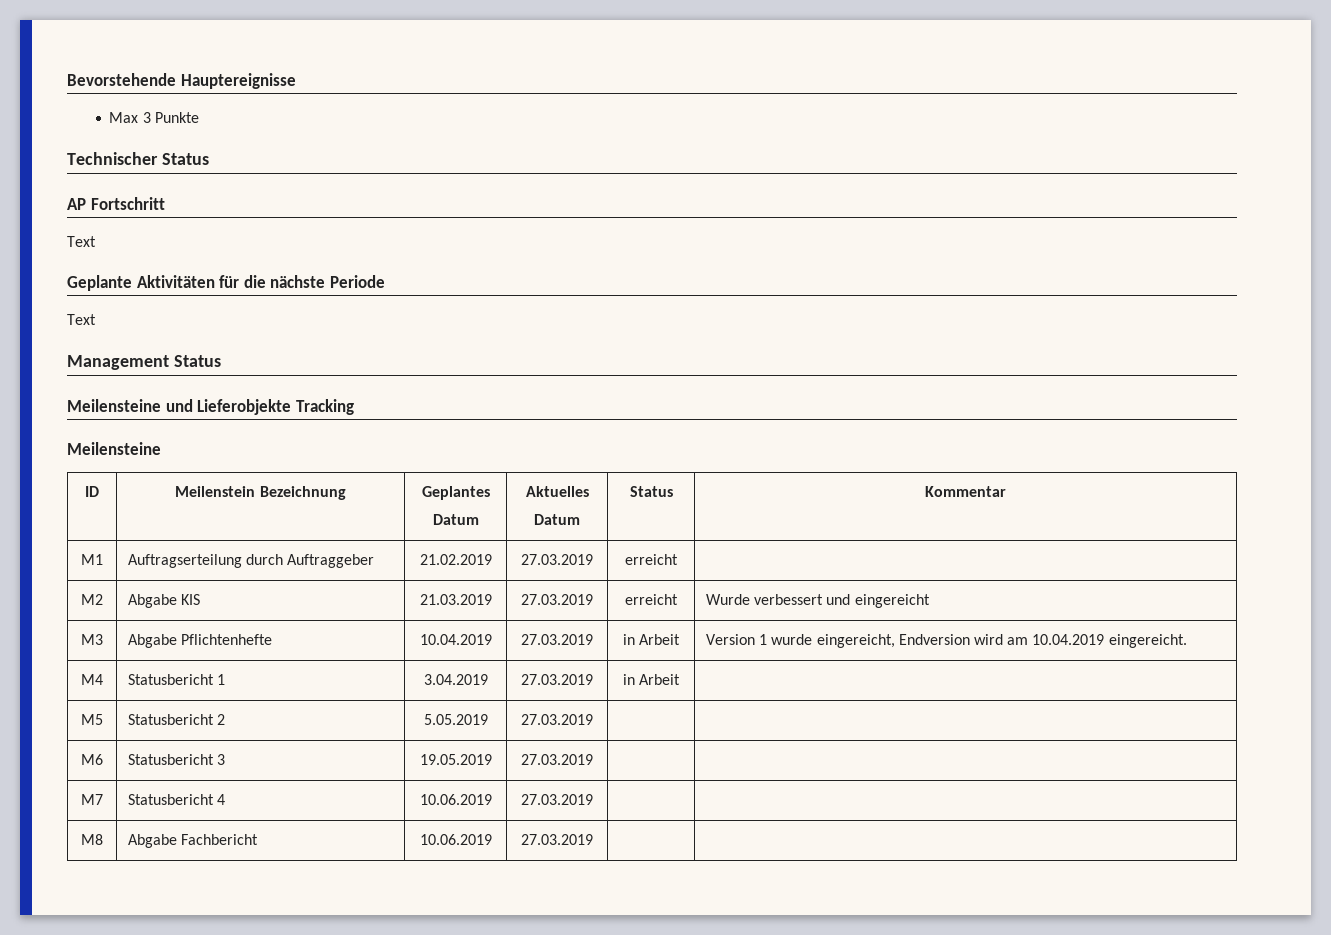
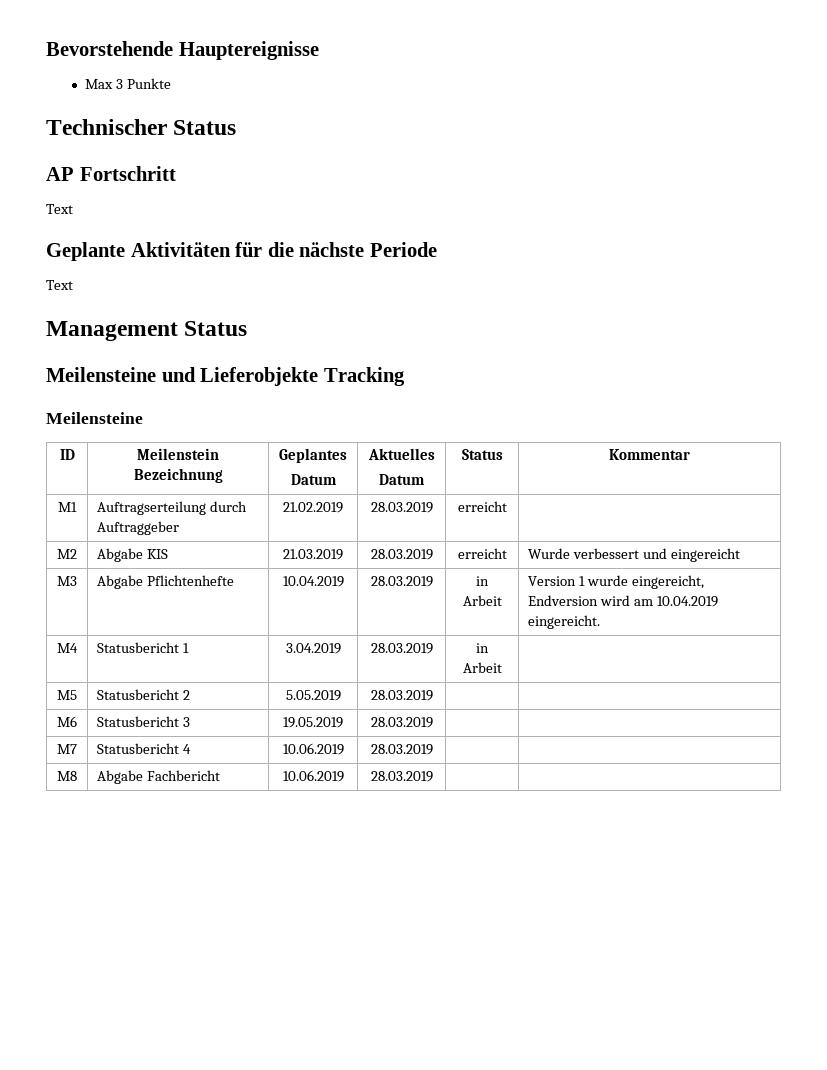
- M1 | Auftragserteilung durch Auftraggeber | 21.02.2019 | 27.03.2019 | erreicht |
+ M1 | Auftragserteilung durch Auftraggeber | 21.02.2019 | 28.03.2019 | erreicht |
- M2 | Abgabe KIS | 21.03.2019 | 27.03.2019 | erreicht | Wurde verbessert und eingereicht
+ M2 | Abgabe KIS | 21.03.2019 | 28.03.2019 | erreicht | Wurde verbessert und eingereicht
- M3 | Abgabe Pflichtenhefte | 10.04.2019 | 27.03.2019 | in Arbeit | Version 1 wurde eingereicht, Endversion wird am 10.04.2019 eingereicht.
+ M3 | Abgabe Pflichtenhefte | 10.04.2019 | 28.03.2019 | in Arbeit | Version 1 wurde eingereicht, Endversion wird am 10.04.2019 eingereicht.
- M4 | Statusbericht 1 | 3.04.2019 | 27.03.2019 | in Arbeit |
+ M4 | Statusbericht 1 | 3.04.2019 | 28.03.2019 | in Arbeit |
- M5 | Statusbericht 2 | 5.05.2019 | 27.03.2019 | |
+ M5 | Statusbericht 2 | 5.05.2019 | 28.03.2019 | |
- M6 | Statusbericht 3 | 19.05.2019 | 27.03.2019 | |
+ M6 | Statusbericht 3 | 19.05.2019 | 28.03.2019 | |
- M7 | Statusbericht 4 | 10.06.2019 | 27.03.2019 | |
+ M7 | Statusbericht 4 | 10.06.2019 | 28.03.2019 | |
- M8 | Abgabe Fachbericht | 10.06.2019 | 27.03.2019 | |
+ M8 | Abgabe Fachbericht | 10.06.2019 | 28.03.2019 | |

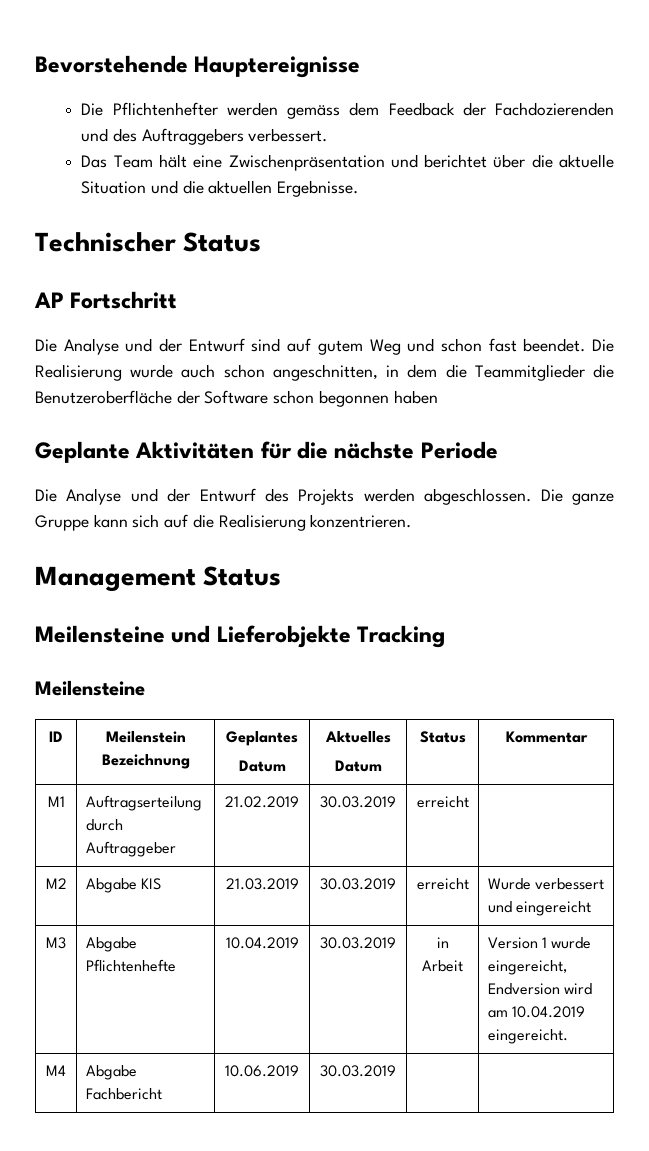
- Max 3 Punkte
+ Die Pflichtenhefter werden gemäss dem Feedback der Fachdozierenden und des Auftraggebers verbessert.
+ Das Team hält eine Zwischenpräsentation und berichtet über die aktuelle Situation und die aktuellen Ergebnisse.
  Technischer Status
  AP Fortschritt
- Text
+ Die Analyse und der Entwurf sind auf gutem Weg und schon fast beendet. Die Realisierung wurde auch schon angeschnitten, in dem die Teammitglieder die Benutzeroberfläche der Software schon begonnen haben
  Geplante Aktivitäten für die nächste Periode
- Text
+ Die Analyse und der Entwurf des Projekts werden abgeschlossen. Die ganze Gruppe kann sich auf die Realisierung konzentrieren.
- M1 | Auftragserteilung durch Auftraggeber | 21.02.2019 | 28.03.2019 | erreicht |
+ M1 | Auftragserteilung durch Auftraggeber | 21.02.2019 | 30.03.2019 | erreicht |
- M2 | Abgabe KIS | 21.03.2019 | 28.03.2019 | erreicht | Wurde verbessert und eingereicht
+ M2 | Abgabe KIS | 21.03.2019 | 30.03.2019 | erreicht | Wurde verbessert und eingereicht
- M3 | Abgabe Pflichtenhefte | 10.04.2019 | 28.03.2019 | in Arbeit | Version 1 wurde eingereicht, Endversion wird am 10.04.2019 eingereicht.
+ M3 | Abgabe Pflichtenhefte | 10.04.2019 | 30.03.2019 | in Arbeit | Version 1 wurde eingereicht, Endversion wird am 10.04.2019 eingereicht.
- M4 | Statusbericht 1 | 3.04.2019 | 28.03.2019 | in Arbeit |
- M5 | Statusbericht 2 | 5.05.2019 | 28.03.2019 | |
- M6 | Statusbericht 3 | 19.05.2019 | 28.03.2019 | |
- M7 | Statusbericht 4 | 10.06.2019 | 28.03.2019 | |
- M8 | Abgabe Fachbericht | 10.06.2019 | 28.03.2019 | |
+ M4 | Abgabe Fachbericht | 10.06.2019 | 30.03.2019 | |

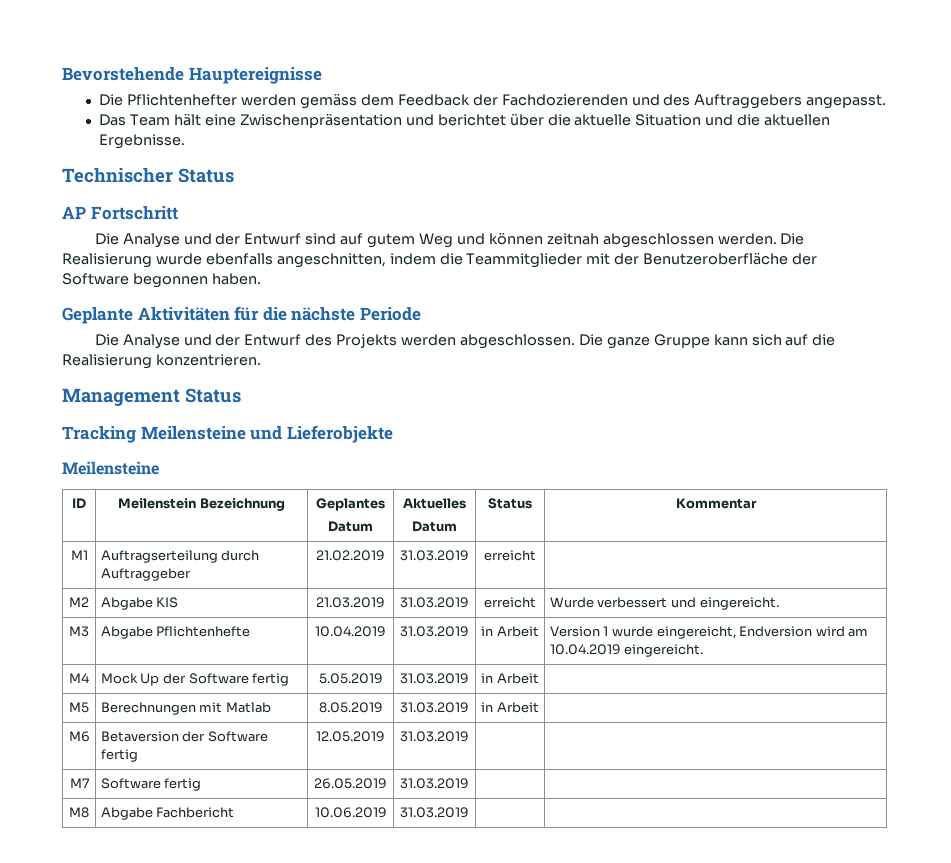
- Die Pflichtenhefter werden gemäss dem Feedback der Fachdozierenden und des Auftraggebers verbessert.
+ Die Pflichtenhefter werden gemäss dem Feedback der Fachdozierenden und des Auftraggebers angepasst.
- Die Analyse und der Entwurf sind auf gutem Weg und schon fast beendet. Die Realisierung wurde auch schon angeschnitten, in dem die Teammitglieder die Benutzeroberfläche der Software schon begonnen haben
+ Die Analyse und der Entwurf sind auf gutem Weg und können zeitnah abgeschlossen werden. Die Realisierung wurde ebenfalls angeschnitten, indem die Teammitglieder mit der Benutzeroberfläche der Software begonnen haben.
- Meilensteine und Lieferobjekte Tracking
+ Tracking Meilensteine und Lieferobjekte
- M1 | Auftragserteilung durch Auftraggeber | 21.02.2019 | 30.03.2019 | erreicht |
+ M1 | Auftragserteilung durch Auftraggeber | 21.02.2019 | 31.03.2019 | erreicht |
- M2 | Abgabe KIS | 21.03.2019 | 30.03.2019 | erreicht | Wurde verbessert und eingereicht
+ M2 | Abgabe KIS | 21.03.2019 | 31.03.2019 | erreicht | Wurde verbessert und eingereicht.
- M3 | Abgabe Pflichtenhefte | 10.04.2019 | 30.03.2019 | in Arbeit | Version 1 wurde eingereicht, Endversion wird am 10.04.2019 eingereicht.
+ M3 | Abgabe Pflichtenhefte | 10.04.2019 | 31.03.2019 | in Arbeit | Version 1 wurde eingereicht, Endversion wird am 10.04.2019 eingereicht.
- M4 | Abgabe Fachbericht | 10.06.2019 | 30.03.2019 | |
+ M4 | Mock Up der Software fertig | 5.05.2019 | 31.03.2019 | in Arbeit |
+ M5 | Berechnungen mit Matlab | 8.05.2019 | 31.03.2019 | in Arbeit |
+ M6 | Betaversion der Software fertig | 12.05.2019 | 31.03.2019 | |
+ M7 | Software fertig | 26.05.2019 | 31.03.2019 | |
+ M8 | Abgabe Fachbericht | 10.06.2019 | 31.03.2019 | |

